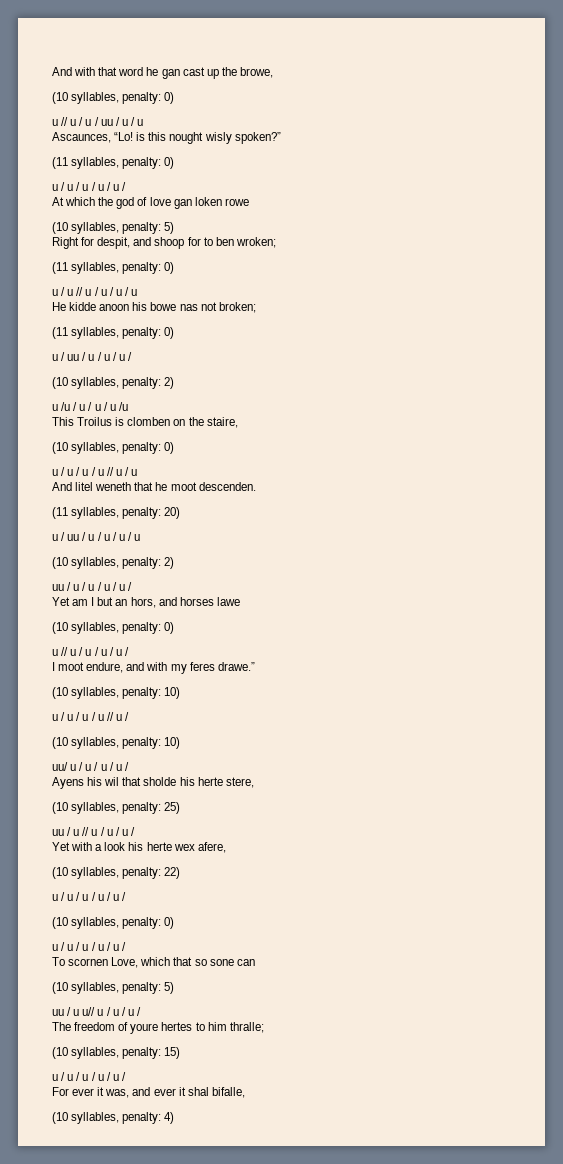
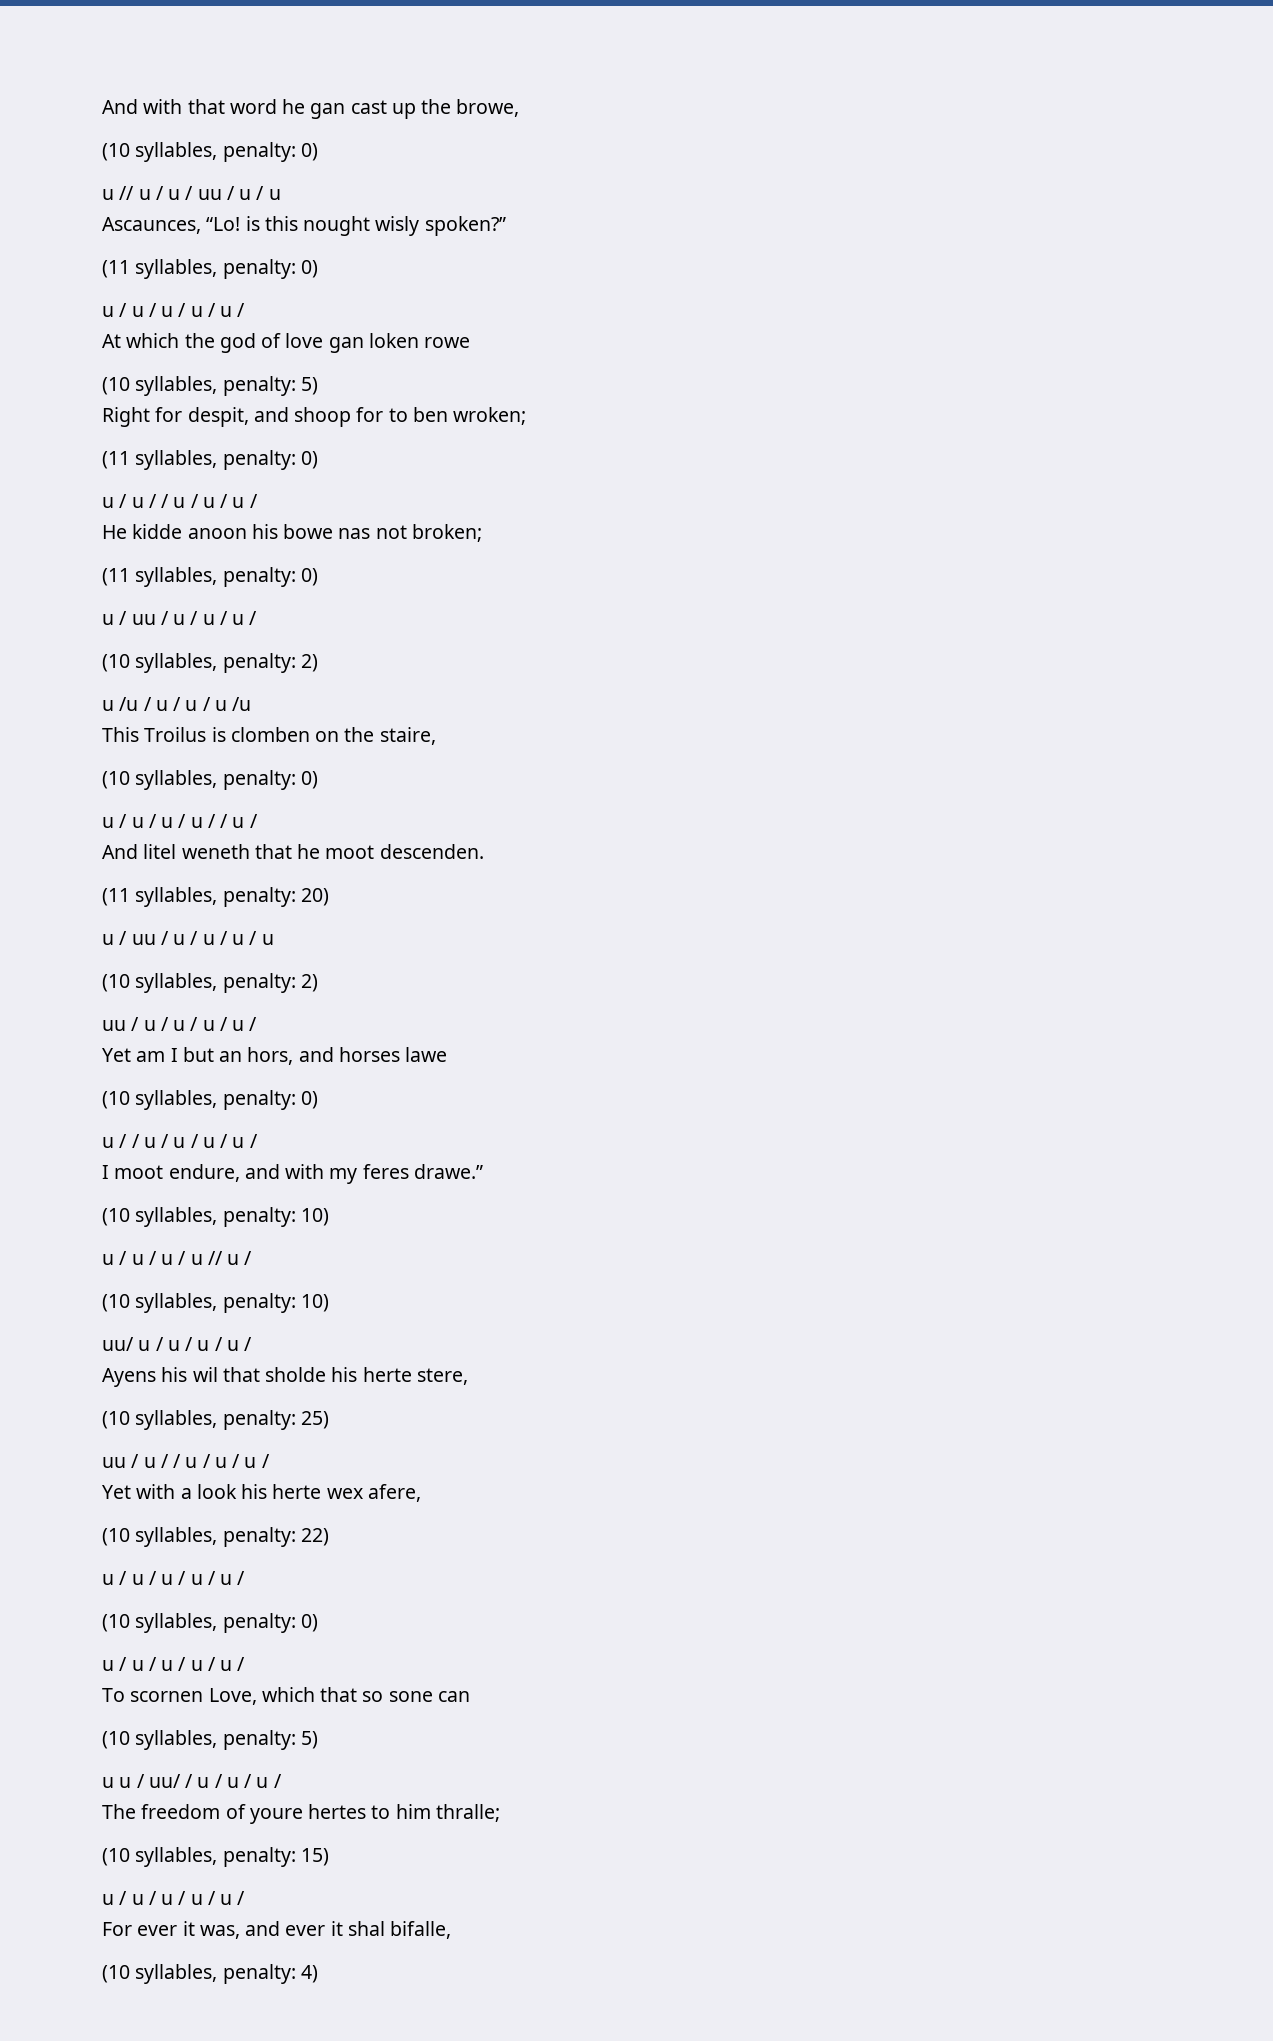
- u / u // u / u / u / u
+ u / u / / u / u / u /
- u / u / u / u // u / u
+ u / u / u / u / / u /
- u // u / u / u / u /
+ u / / u / u / u / u /
- uu / u // u / u / u /
+ uu / u / / u / u / u /
- uu / u u// u / u / u /
+ u u / uu/ / u / u / u /

